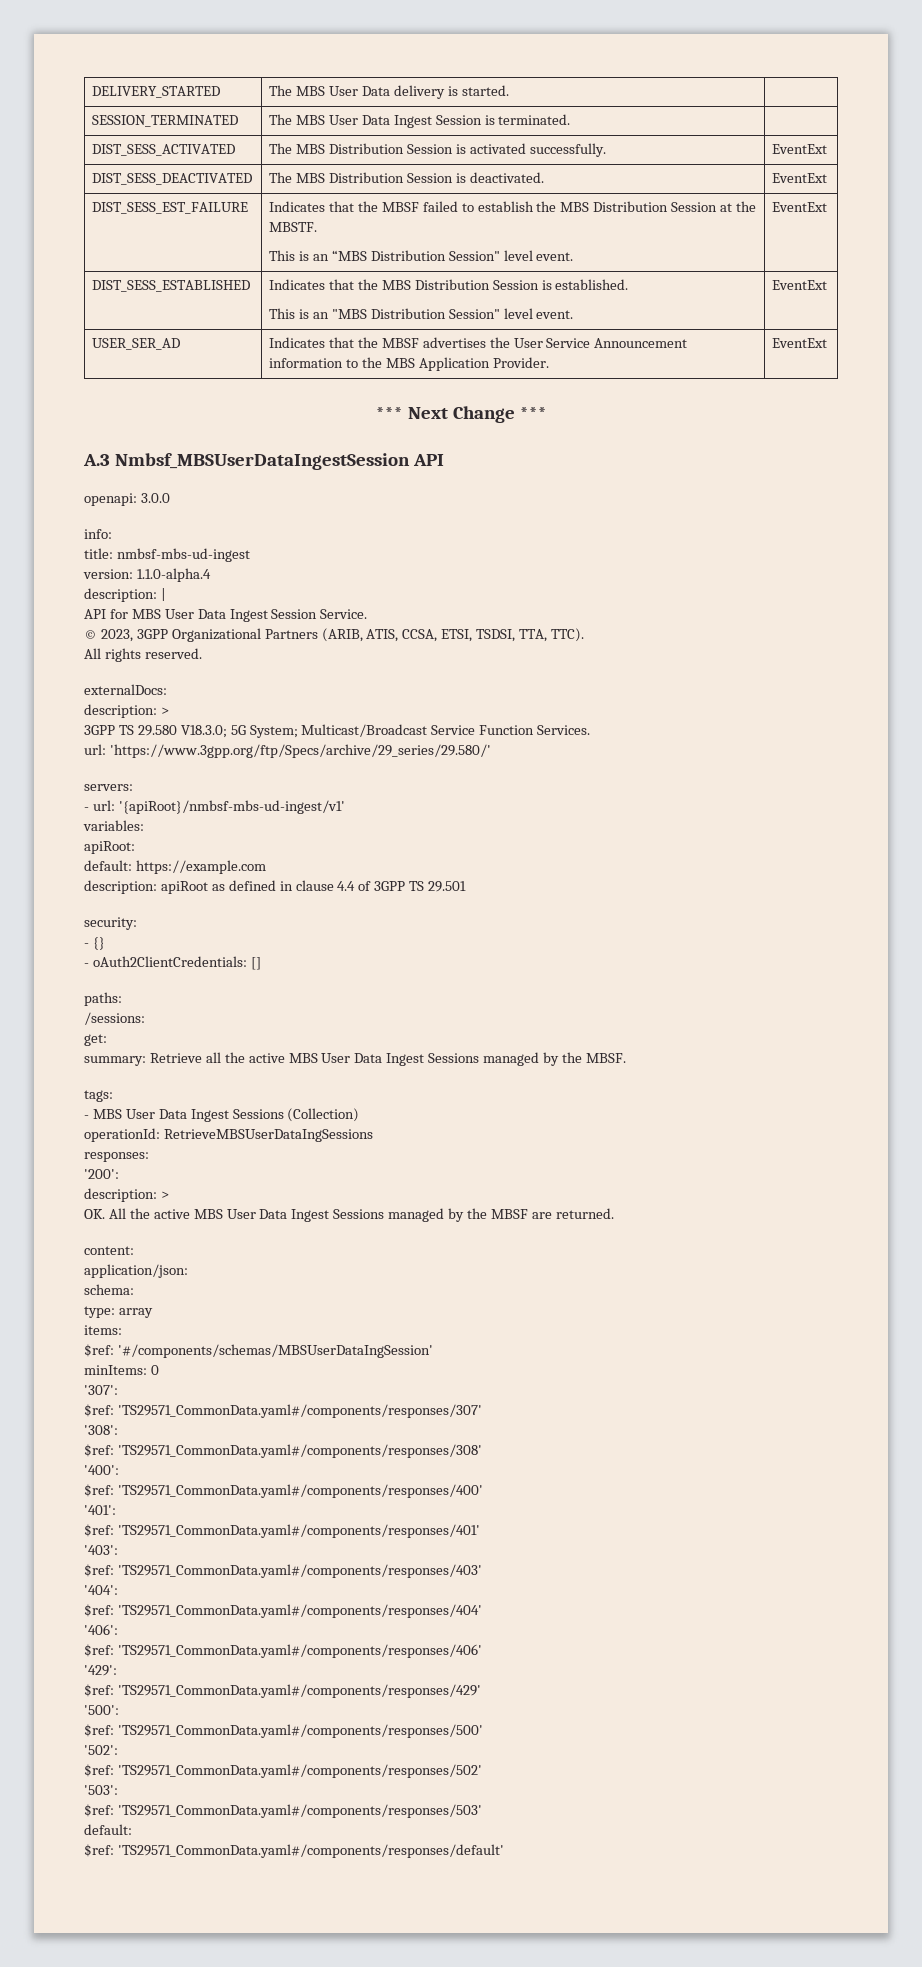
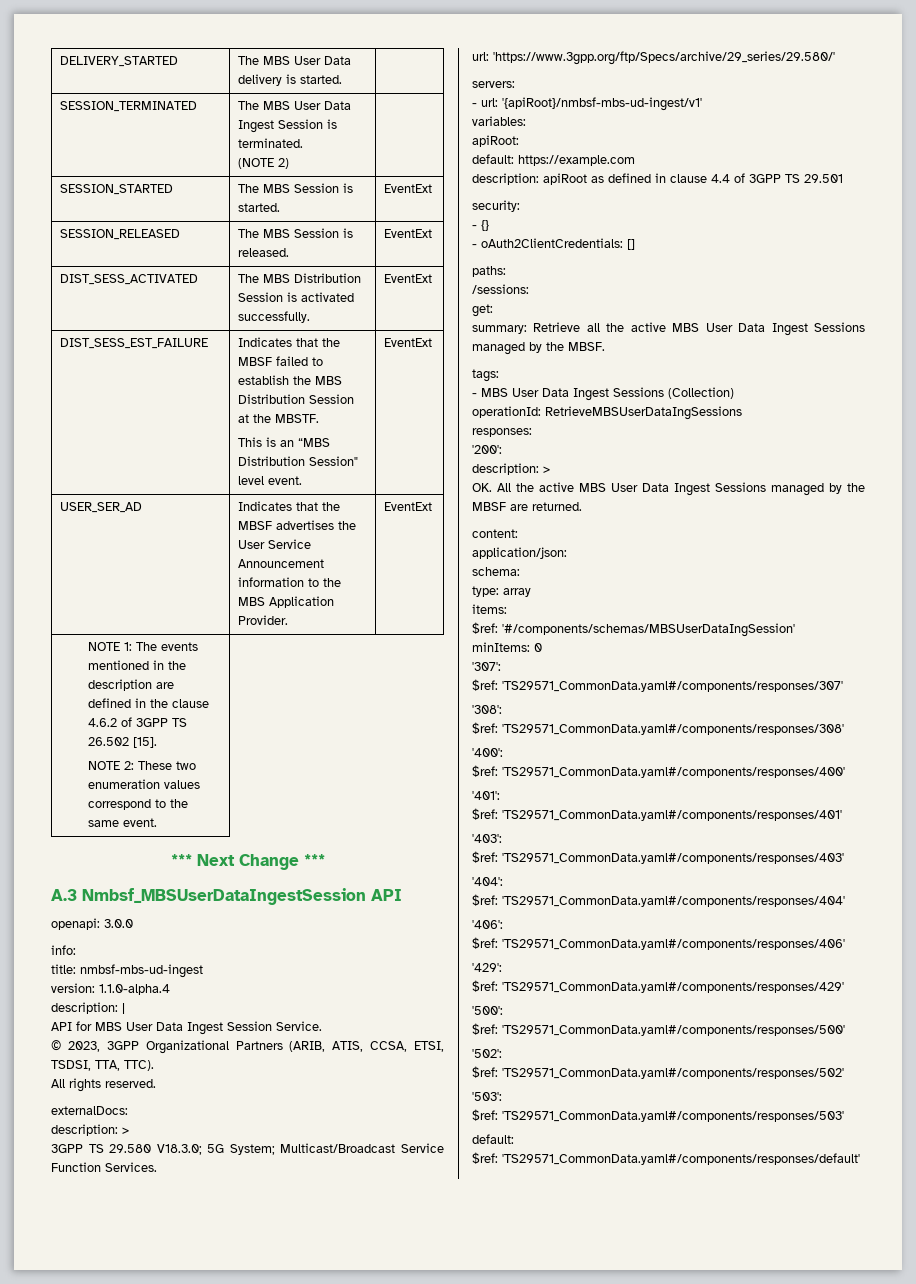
- SESSION_TERMINATED | The MBS User Data Ingest Session is terminated. |
+ SESSION_TERMINATED | The MBS User Data Ingest Session is terminated.
+ (NOTE 2) |
+ SESSION_STARTED | The MBS Session is started. | EventExt
+ SESSION_RELEASED | The MBS Session is released. | EventExt
- DIST_SESS_DEACTIVATED | The MBS Distribution Session is deactivated. | EventExt
- DIST_SESS_ESTABLISHED | Indicates that the MBS Distribution Session is established.
- This is an "MBS Distribution Session" level event. | EventExt
+ NOTE 1: The events mentioned in the description are defined in the clause 4.6.2 of 3GPP TS 26.502 [15].
+ NOTE 2: These two enumeration values correspond to the same event.

